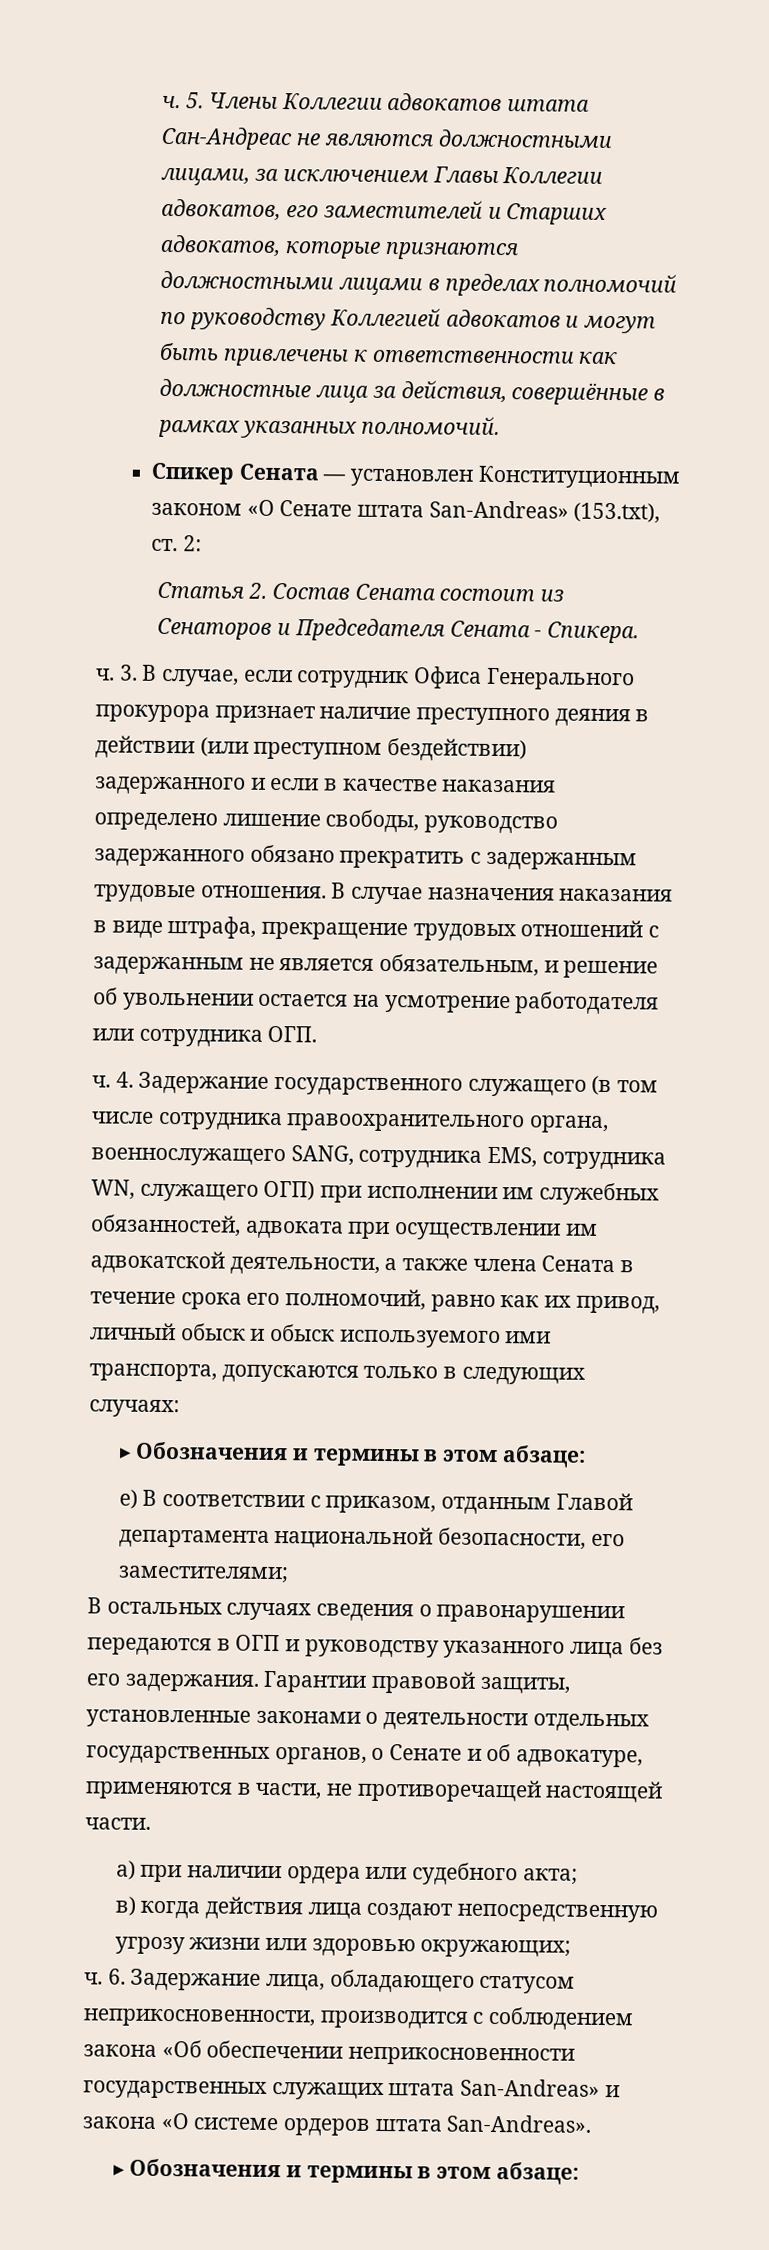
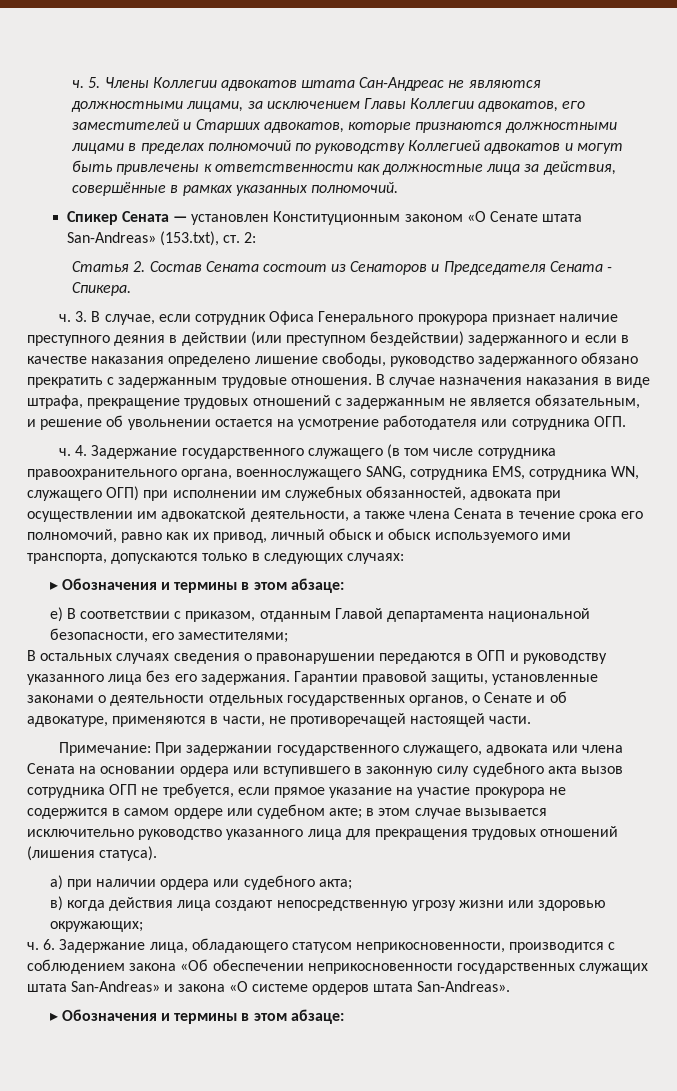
+ Примечание: При задержании государственного служащего, адвоката или члена Сената на основании ордера или вступившего в законную силу судебного акта вызов сотрудника ОГП не требуется, если прямое указание на участие прокурора не содержится в самом ордере или судебном акте; в этом случае вызывается исключительно руководство указанного лица для прекращения трудовых отношений (лишения статуса).

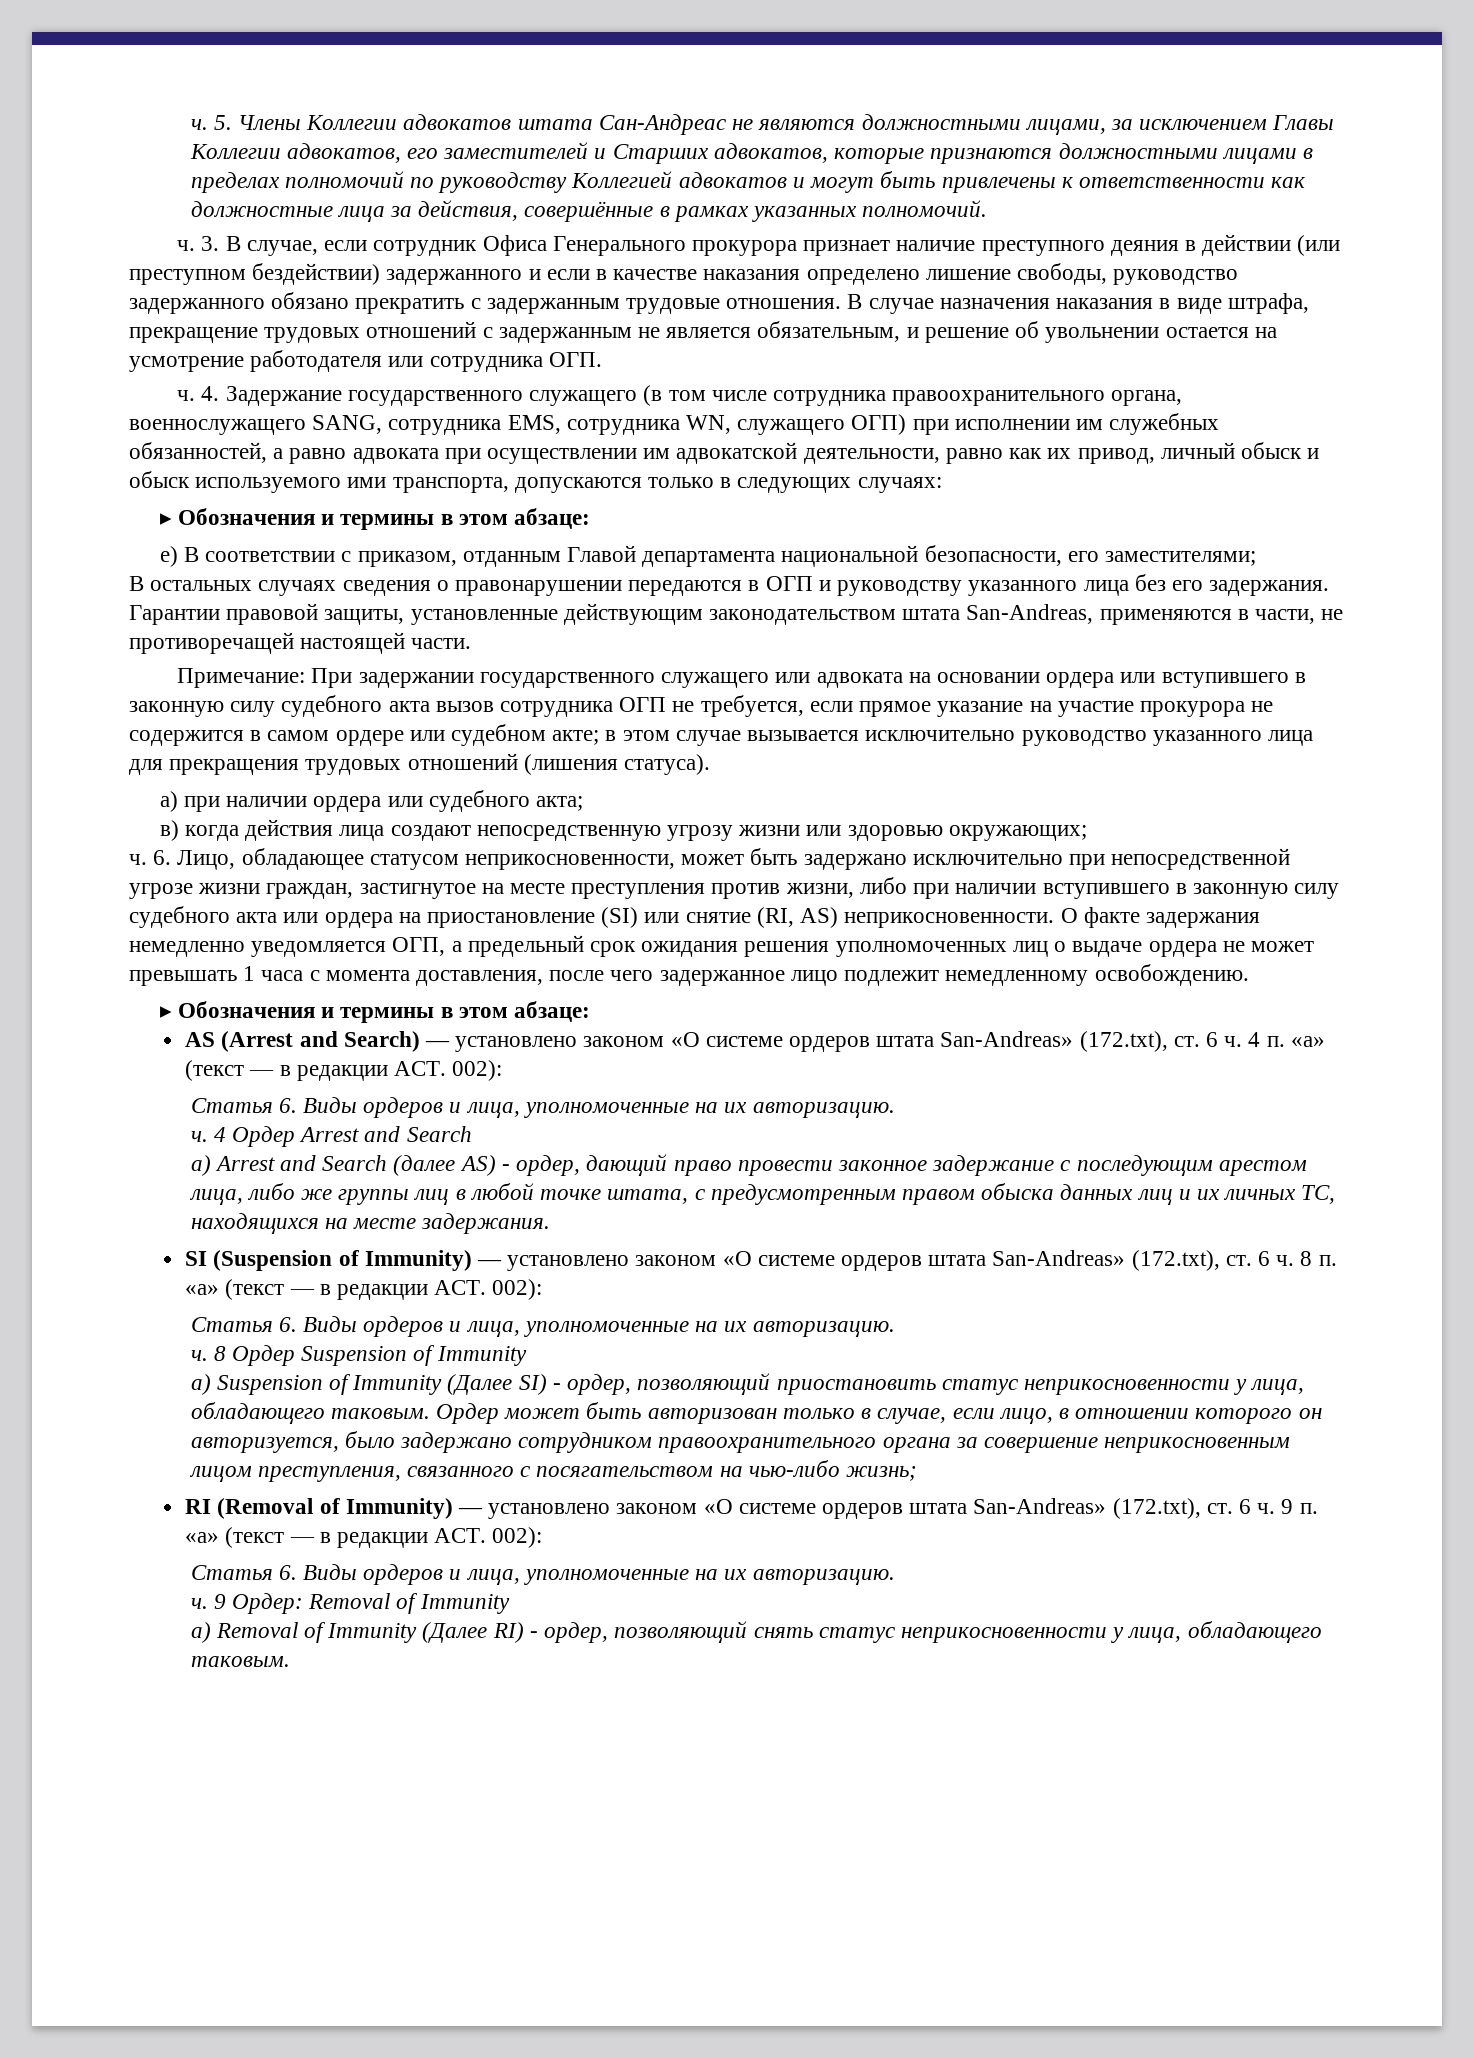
- Спикер Сената — установлен Конституционным законом «О Сенате штата San-Andreas» (153.txt), ст. 2:
- Статья 2. Состав Сената состоит из Сенаторов и Председателя Сената - Спикера.
- ч. 4. Задержание государственного служащего (в том числе сотрудника правоохранительного органа, военнослужащего SANG, сотрудника EMS, сотрудника WN, служащего ОГП) при исполнении им служебных обязанностей, адвоката при осуществлении им адвокатской деятельности, а также члена Сената в течение срока его полномочий, равно как их привод, личный обыск и обыск используемого ими транспорта, допускаются только в следующих случаях:
+ ч. 4. Задержание государственного служащего (в том числе сотрудника правоохранительного органа, военнослужащего SANG, сотрудника EMS, сотрудника WN, служащего ОГП) при исполнении им служебных обязанностей, а равно адвоката при осуществлении им адвокатской деятельности, равно как их привод, личный обыск и обыск используемого ими транспорта, допускаются только в следующих случаях:
- Гарантии правовой защиты, установленные законами о деятельности отдельных государственных органов, о Сенате и об адвокатуре, применяются в части, не противоречащей настоящей части.
+ Гарантии правовой защиты, установленные действующим законодательством штата San-Andreas, применяются в части, не противоречащей настоящей части.
- Примечание: При задержании государственного служащего, адвоката или члена Сената на основании ордера или вступившего в законную силу судебного акта вызов сотрудника ОГП не требуется, если прямое указание на участие прокурора не содержится в самом ордере или судебном акте; в этом случае вызывается исключительно руководство указанного лица для прекращения трудовых отношений (лишения статуса).
+ Примечание: При задержании государственного служащего или адвоката на основании ордера или вступившего в законную силу судебного акта вызов сотрудника ОГП не требуется, если прямое указание на участие прокурора не содержится в самом ордере или судебном акте; в этом случае вызывается исключительно руководство указанного лица для прекращения трудовых отношений (лишения статуса).
- ч. 6. Задержание лица, обладающего статусом неприкосновенности, производится с соблюдением закона «Об обеспечении неприкосновенности государственных служащих штата San-Andreas» и закона «О системе ордеров штата San-Andreas».
+ ч. 6. Лицо, обладающее статусом неприкосновенности, может быть задержано исключительно при непосредственной угрозе жизни граждан, застигнутое на месте преступления против жизни, либо при наличии вступившего в законную силу судебного акта или ордера на приостановление (SI) или снятие (RI, AS) неприкосновенности. О факте задержания немедленно уведомляется ОГП, а предельный срок ожидания решения уполномоченных лиц о выдаче ордера не может превышать 1 часа с момента доставления, после чего задержанное лицо подлежит немедленному освобождению.
  ▸ Обозначения и термины в этом абзаце:
+ AS (Arrest and Search) — установлено законом «О системе ордеров штата San-Andreas» (172.txt), ст. 6 ч. 4 п. «а» (текст — в редакции ACT. 002):
+ Статья 6. Виды ордеров и лица, уполномоченные на их авторизацию.
+ ч. 4 Ордер Arrest and Search
+ а) Arrest and Search (далее AS) - ордер, дающий право провести законное задержание с последующим арестом лица, либо же группы лиц в любой точке штата, с предусмотренным правом обыска данных лиц и их личных ТС, находящихся на месте задержания.
+ SI (Suspension of Immunity) — установлено законом «О системе ордеров штата San-Andreas» (172.txt), ст. 6 ч. 8 п. «а» (текст — в редакции ACT. 002):
+ Статья 6. Виды ордеров и лица, уполномоченные на их авторизацию.
+ ч. 8 Ордер Suspension of Immunity
+ а) Suspension of Immunity (Далее SI) - ордер, позволяющий приостановить статус неприкосновенности у лица, обладающего таковым. Ордер может быть авторизован только в случае, если лицо, в отношении которого он авторизуется, было задержано сотрудником правоохранительного органа за совершение неприкосновенным лицом преступления, связанного с посягательством на чью-либо жизнь;
+ RI (Removal of Immunity) — установлено законом «О системе ордеров штата San-Andreas» (172.txt), ст. 6 ч. 9 п. «а» (текст — в редакции ACT. 002):
+ Статья 6. Виды ордеров и лица, уполномоченные на их авторизацию.
+ ч. 9 Ордер: Removal of Immunity
+ а) Removal of Immunity (Далее RI) - ордер, позволяющий снять статус неприкосновенности у лица, обладающего таковым.

